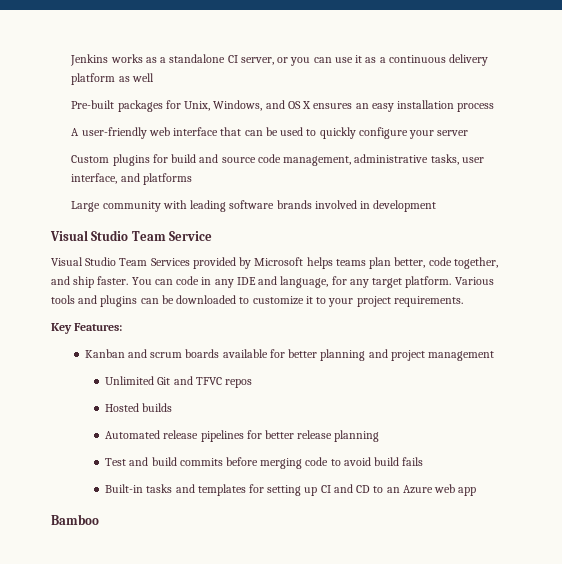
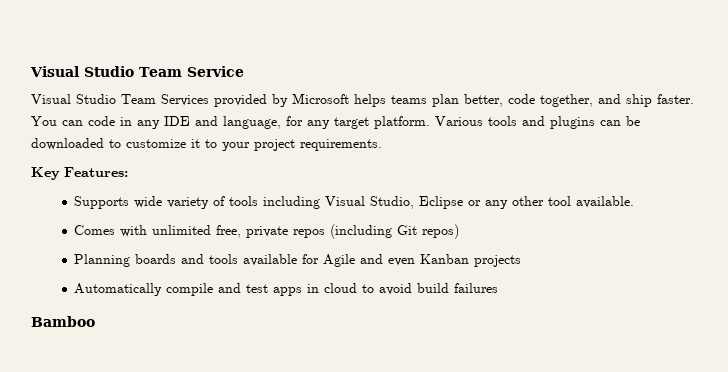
- Jenkins works as a standalone CI server, or you can use it as a continuous delivery platform as well
- Pre-built packages for Unix, Windows, and OS X ensures an easy installation process
- A user-friendly web interface that can be used to quickly configure your server
- Custom plugins for build and source code management, administrative tasks, user interface, and platforms
- Large community with leading software brands involved in development
- Kanban and scrum boards available for better planning and project management
- Unlimited Git and TFVC repos
- Hosted builds
- Automated release pipelines for better release planning
- Test and build commits before merging code to avoid build fails
- Built-in tasks and templates for setting up CI and CD to an Azure web app
+ Supports wide variety of tools including Visual Studio, Eclipse or any other tool available.
+ Comes with unlimited free, private repos (including Git repos)
+ Planning boards and tools available for Agile and even Kanban projects
+ Automatically compile and test apps in cloud to avoid build failures

